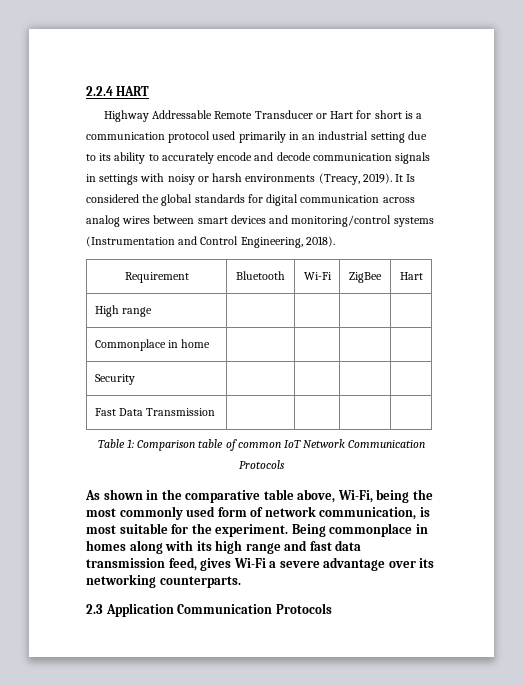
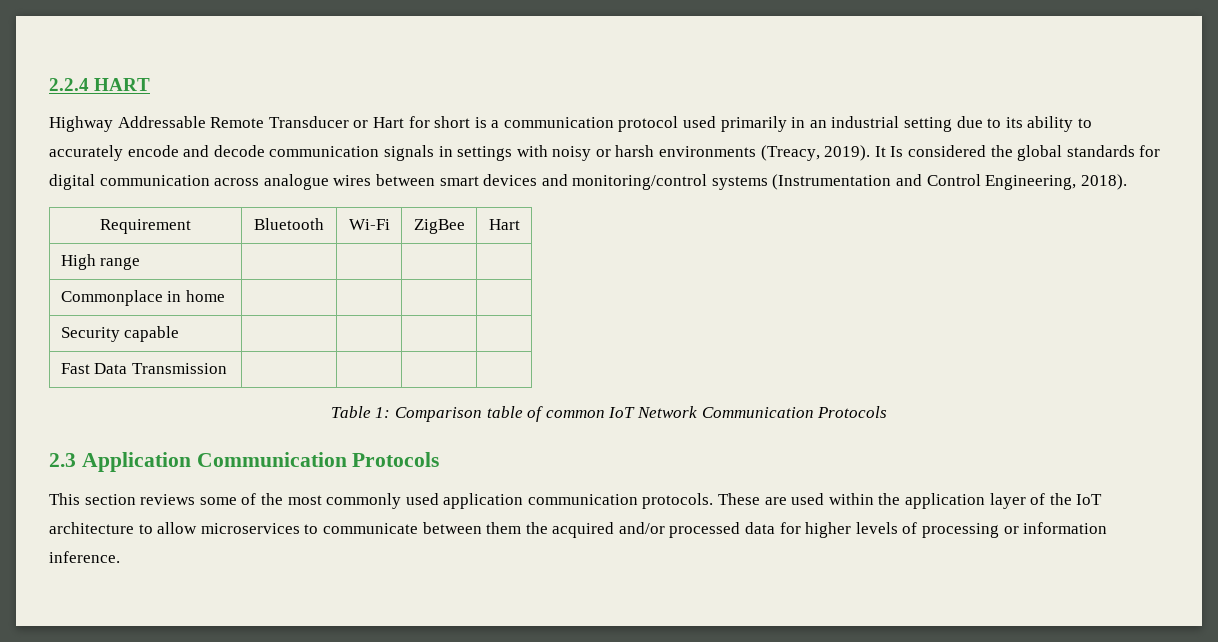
- It Is considered the global standards for digital communication across analog wires between smart devices and monitoring/control systems (Instrumentation and Control Engineering, 2018).
+ It Is considered the global standards for digital communication across analogue wires between smart devices and monitoring/control systems (Instrumentation and Control Engineering, 2018).
- Security | | | |
+ Security capable | | | |
- As shown in the comparative table above, Wi-Fi, being the most commonly used form of network communication, is most suitable for the experiment. Being commonplace in homes along with its high range and fast data transmission feed, gives Wi-Fi a severe advantage over its networking counterparts.
  2.3 Application Communication Protocols
+ This section reviews some of the most commonly used application communication protocols. These are used within the application layer of the IoT architecture to allow microservices to communicate between them the acquired and/or processed data for higher levels of processing or information inference.

